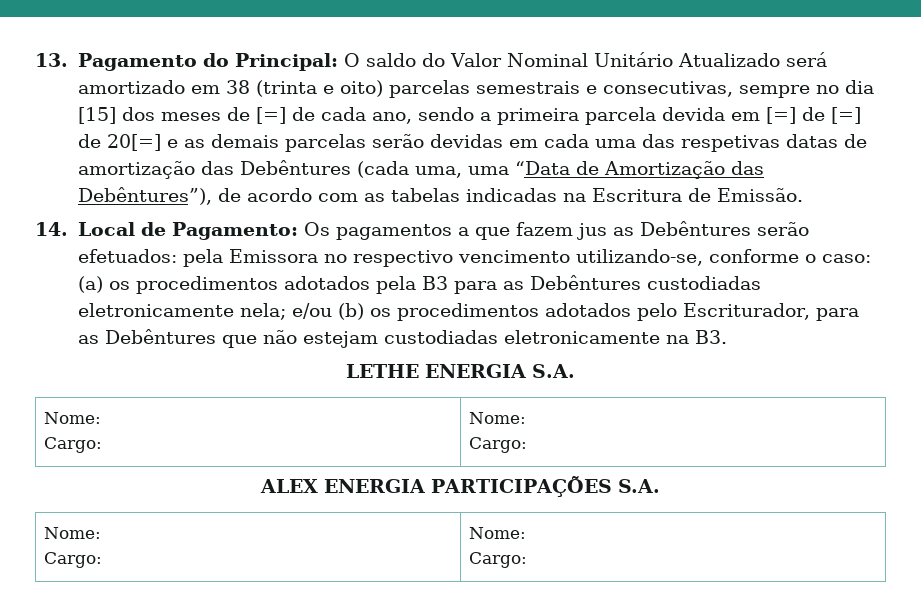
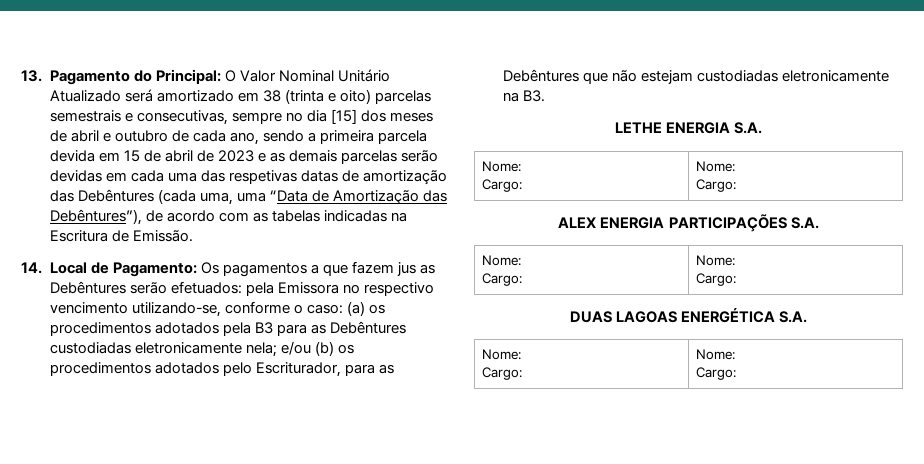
- O saldo do Valor Nominal Unitário Atualizado será amortizado em 38 (trinta e oito) parcelas semestrais e consecutivas, sempre no dia [15] dos meses de [=] de cada ano, sendo a primeira parcela devida em [=] de [=] de 20[=] e as demais parcelas serão devidas em cada uma das respetivas datas de amortização das Debêntures (cada uma, uma “Data de Amortização das Debêntures”), de acordo com as tabelas indicadas na Escritura de Emissão.
+ O Valor Nominal Unitário Atualizado será amortizado em 38 (trinta e oito) parcelas semestrais e consecutivas, sempre no dia [15] dos meses de abril e outubro de cada ano, sendo a primeira parcela devida em 15 de abril de 2023 e as demais parcelas serão devidas em cada uma das respetivas datas de amortização das Debêntures (cada uma, uma “Data de Amortização das Debêntures”), de acordo com as tabelas indicadas na Escritura de Emissão.
+ DUAS LAGOAS ENERGÉTICA S.A.
+ Nome:
+ Cargo: | Nome:
+ Cargo:

